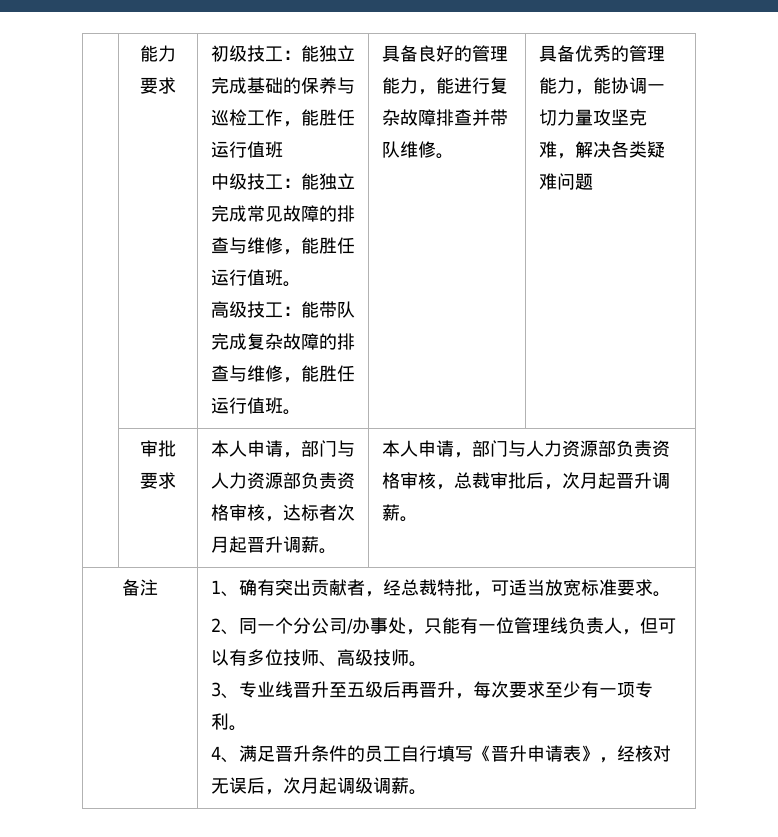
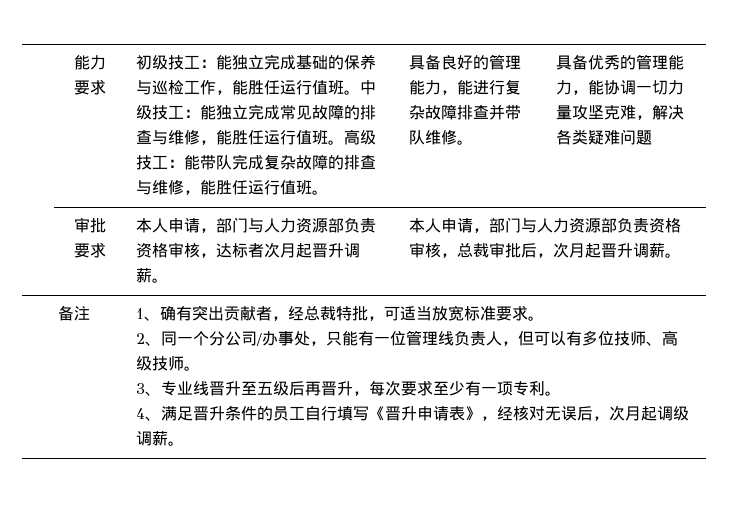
- 初级技工：能独立完成基础的保养与巡检工作，能胜任运行值班
- 中级技工：能独立完成常见故障的排查与维修，能胜任运行值班。
- 高级技工：能带队完成复杂故障的排查与维修，能胜任运行值班。
+ 初级技工：能独立完成基础的保养与巡检工作，能胜任运行值班。中级技工：能独立完成常见故障的排查与维修，能胜任运行值班。高级技工：能带队完成复杂故障的排查与维修，能胜任运行值班。

